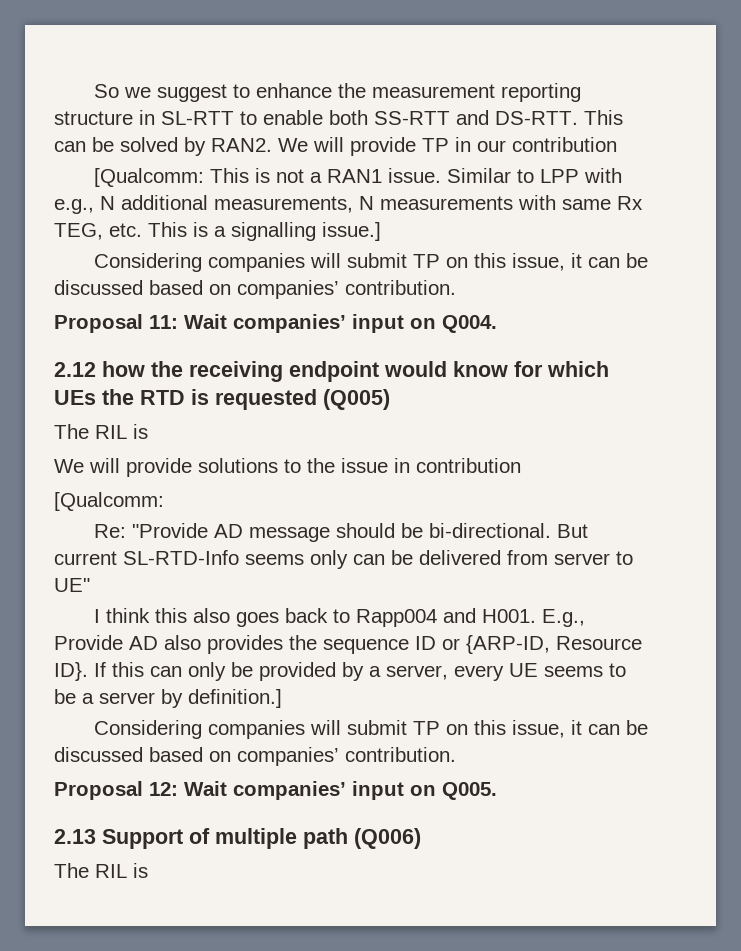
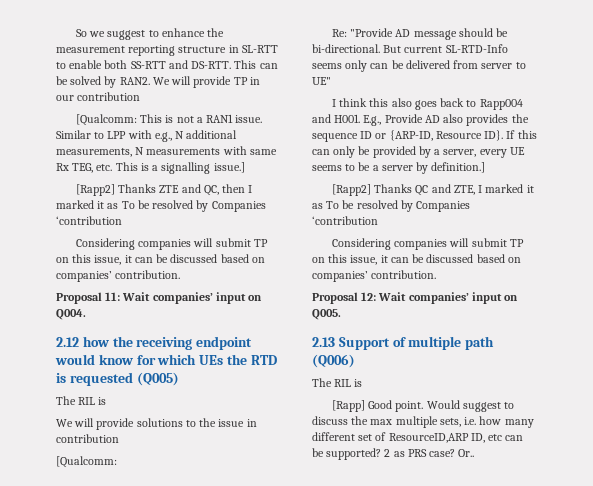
+ [Rapp2] Thanks ZTE and QC, then I marked it as To be resolved by Companies ‘contribution
+ [Rapp2] Thanks QC and ZTE, I marked it as To be resolved by Companies ‘contribution
+ [Rapp] Good point. Would suggest to discuss the max multiple sets, i.e. how many different set of ResourceID,ARP ID, etc can be supported? 2 as PRS case? Or..

